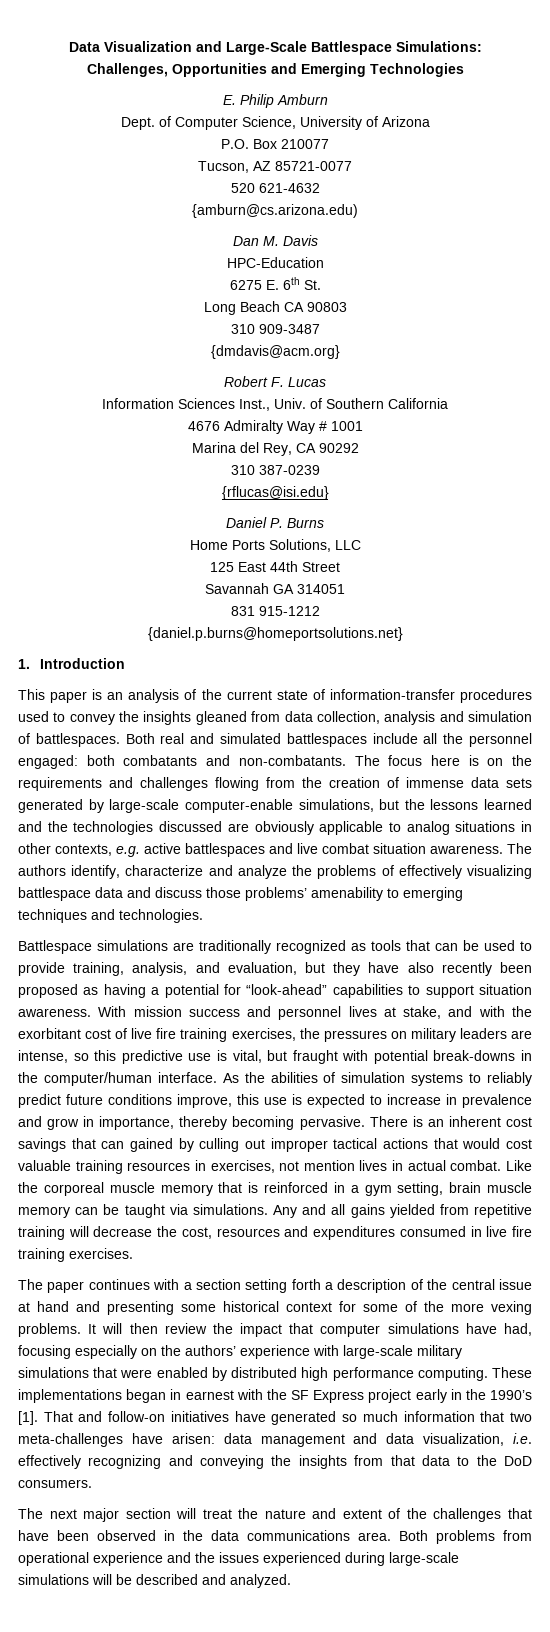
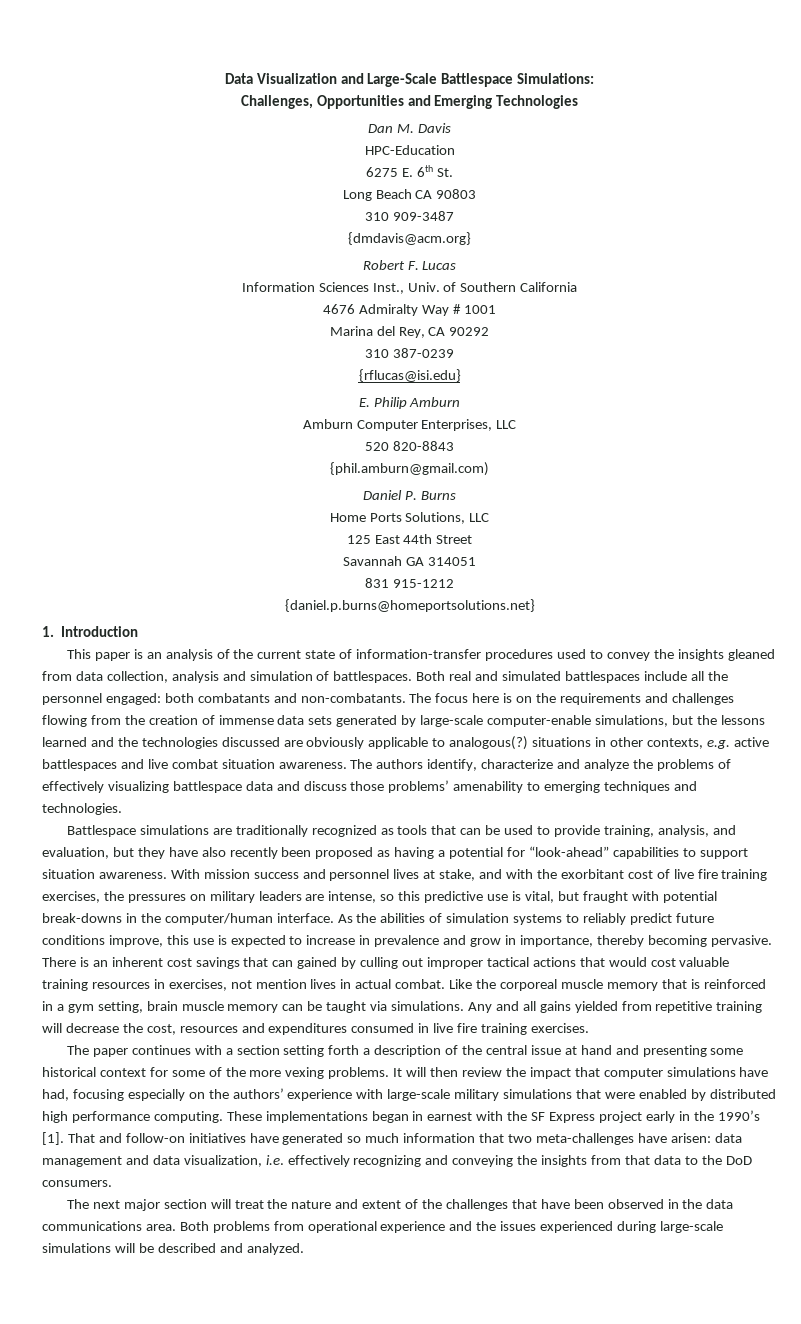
- E. Philip Amburn
- Dept. of Computer Science, University of Arizona
- P.O. Box 210077
- Tucson, AZ 85721-0077
- 520 621-4632
- {amburn@cs.arizona.edu)
+ E. Philip Amburn
+ Amburn Computer Enterprises, LLC
+ 520 820-8843
+ {phil.amburn@gmail.com)
- The focus here is on the requirements and challenges flowing from the creation of immense data sets generated by large-scale computer-enable simulations, but the lessons learned and the technologies discussed are obviously applicable to analog situations in other contexts, e.g. active battlespaces and live combat situation awareness.
+ The focus here is on the requirements and challenges flowing from the creation of immense data sets generated by large-scale computer-enable simulations, but the lessons learned and the technologies discussed are obviously applicable to analogous(?) situations in other contexts, e.g. active battlespaces and live combat situation awareness.

